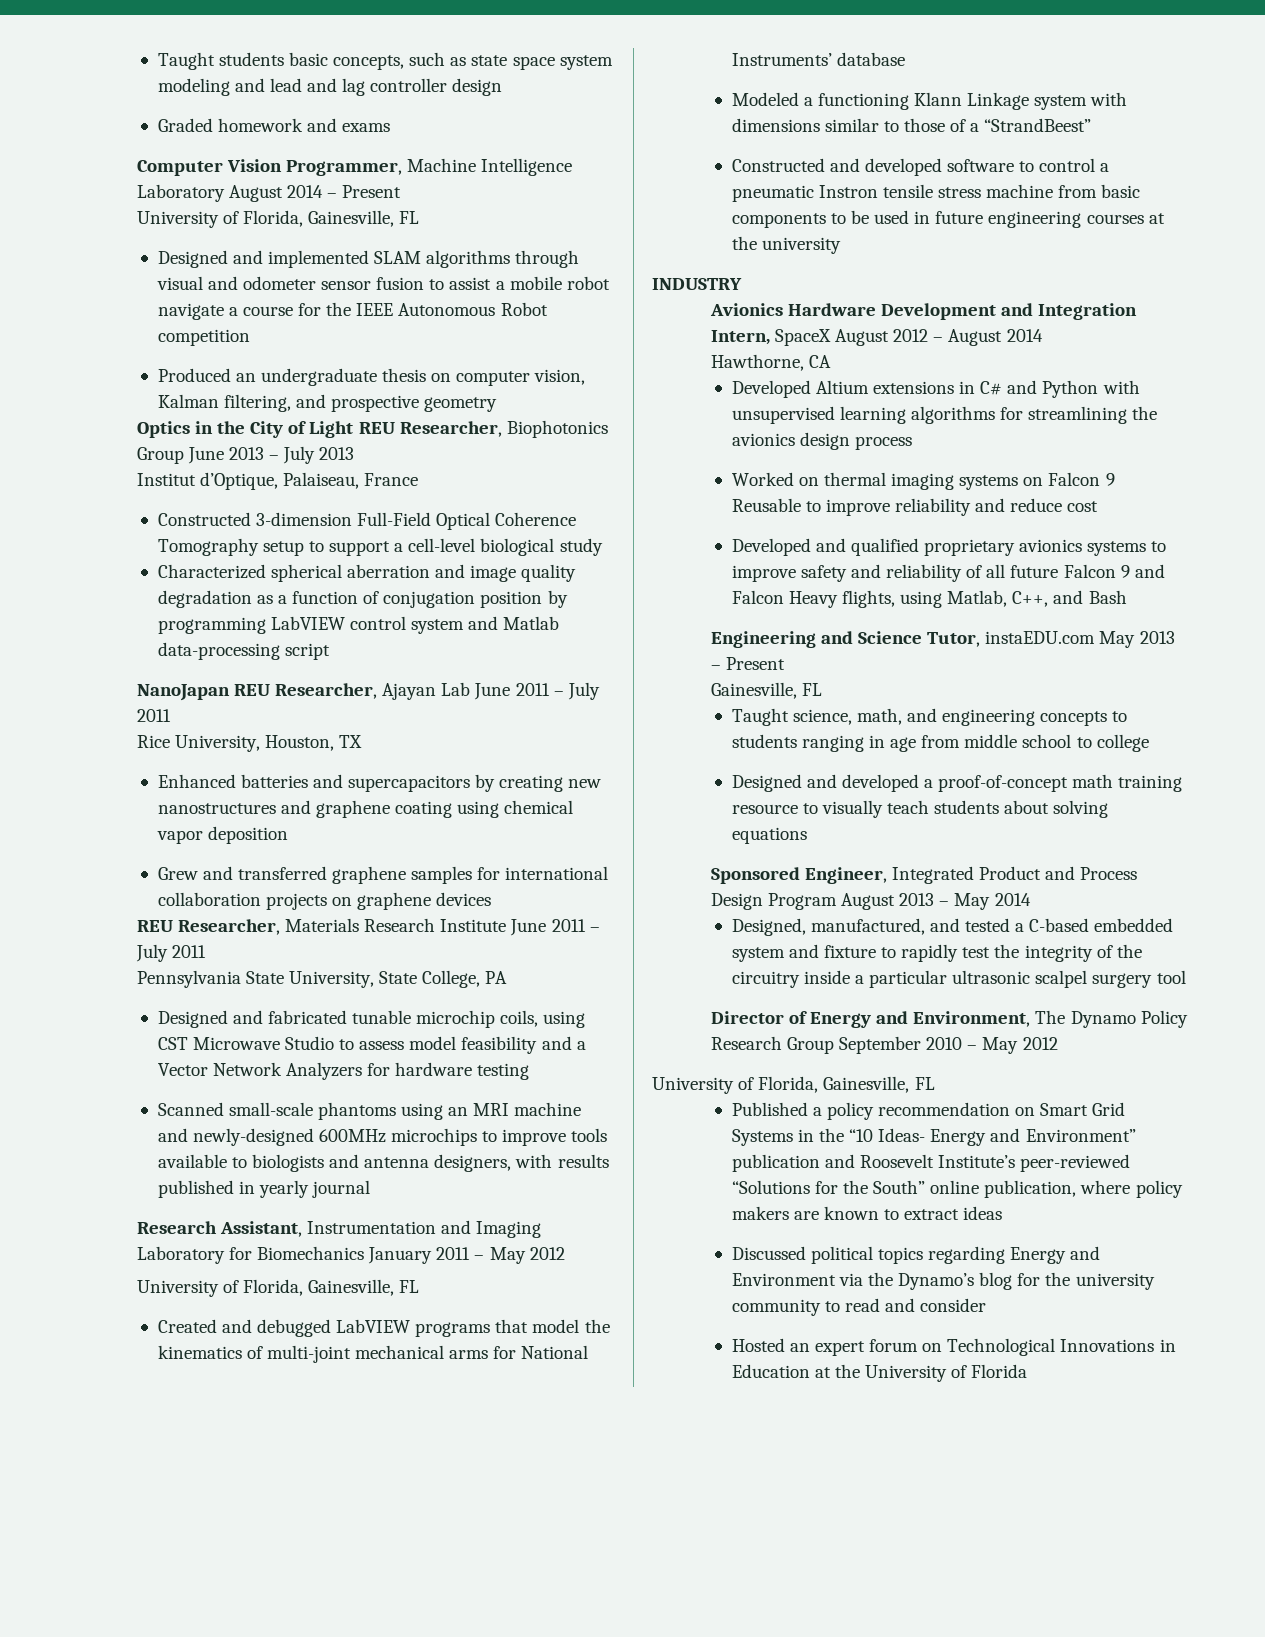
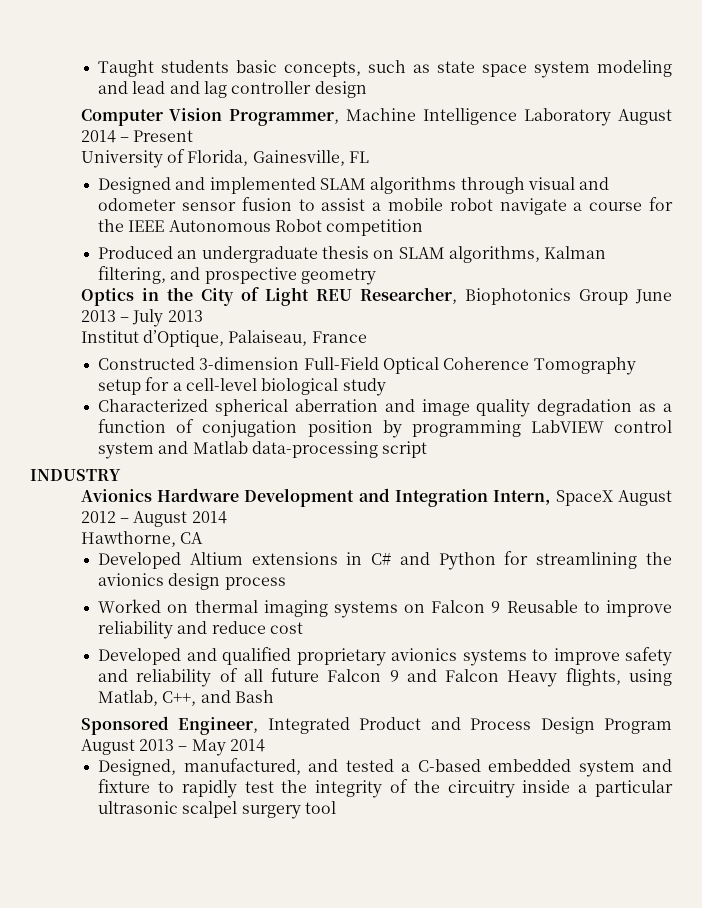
- Graded homework and exams
- Produced an undergraduate thesis on computer vision, Kalman filtering, and prospective geometry
+ Produced an undergraduate thesis on SLAM algorithms, Kalman filtering, and prospective geometry
- Constructed 3-dimension Full-Field Optical Coherence Tomography setup to support a cell-level biological study
+ Constructed 3-dimension Full-Field Optical Coherence Tomography setup for a cell-level biological study
- NanoJapan REU Researcher, Ajayan Lab June 2011 – July 2011
- Rice University, Houston, TX
- Enhanced batteries and supercapacitors by creating new nanostructures and graphene coating using chemical vapor deposition
- Grew and transferred graphene samples for international collaboration projects on graphene devices
- REU Researcher, Materials Research Institute June 2011 – July 2011
- Pennsylvania State University, State College, PA
- Designed and fabricated tunable microchip coils, using CST Microwave Studio to assess model feasibility and a Vector Network Analyzers for hardware testing
- Scanned small-scale phantoms using an MRI machine and newly-designed 600MHz microchips to improve tools available to biologists and antenna designers, with results published in yearly journal
- Research Assistant, Instrumentation and Imaging Laboratory for Biomechanics January 2011 – May 2012
- University of Florida, Gainesville, FL
- Created and debugged LabVIEW programs that model the kinematics of multi-joint mechanical arms for National Instruments’ database
- Modeled a functioning Klann Linkage system with dimensions similar to those of a “StrandBeest”
- Constructed and developed software to control a pneumatic Instron tensile stress machine from basic components to be used in future engineering courses at the university
- Developed Altium extensions in C# and Python with unsupervised learning algorithms for streamlining the avionics design process
+ Developed Altium extensions in C# and Python for streamlining the avionics design process
- Engineering and Science Tutor, instaEDU.com May 2013 – Present
- Gainesville, FL
- Taught science, math, and engineering concepts to students ranging in age from middle school to college
- Designed and developed a proof-of-concept math training resource to visually teach students about solving equations
- Director of Energy and Environment, The Dynamo Policy Research Group September 2010 – May 2012
- University of Florida, Gainesville, FL
- Published a policy recommendation on Smart Grid Systems in the “10 Ideas- Energy and Environment” publication and Roosevelt Institute’s peer-reviewed “Solutions for the South” online publication, where policy makers are known to extract ideas
- Discussed political topics regarding Energy and Environment via the Dynamo’s blog for the university community to read and consider
- Hosted an expert forum on Technological Innovations in Education at the University of Florida

